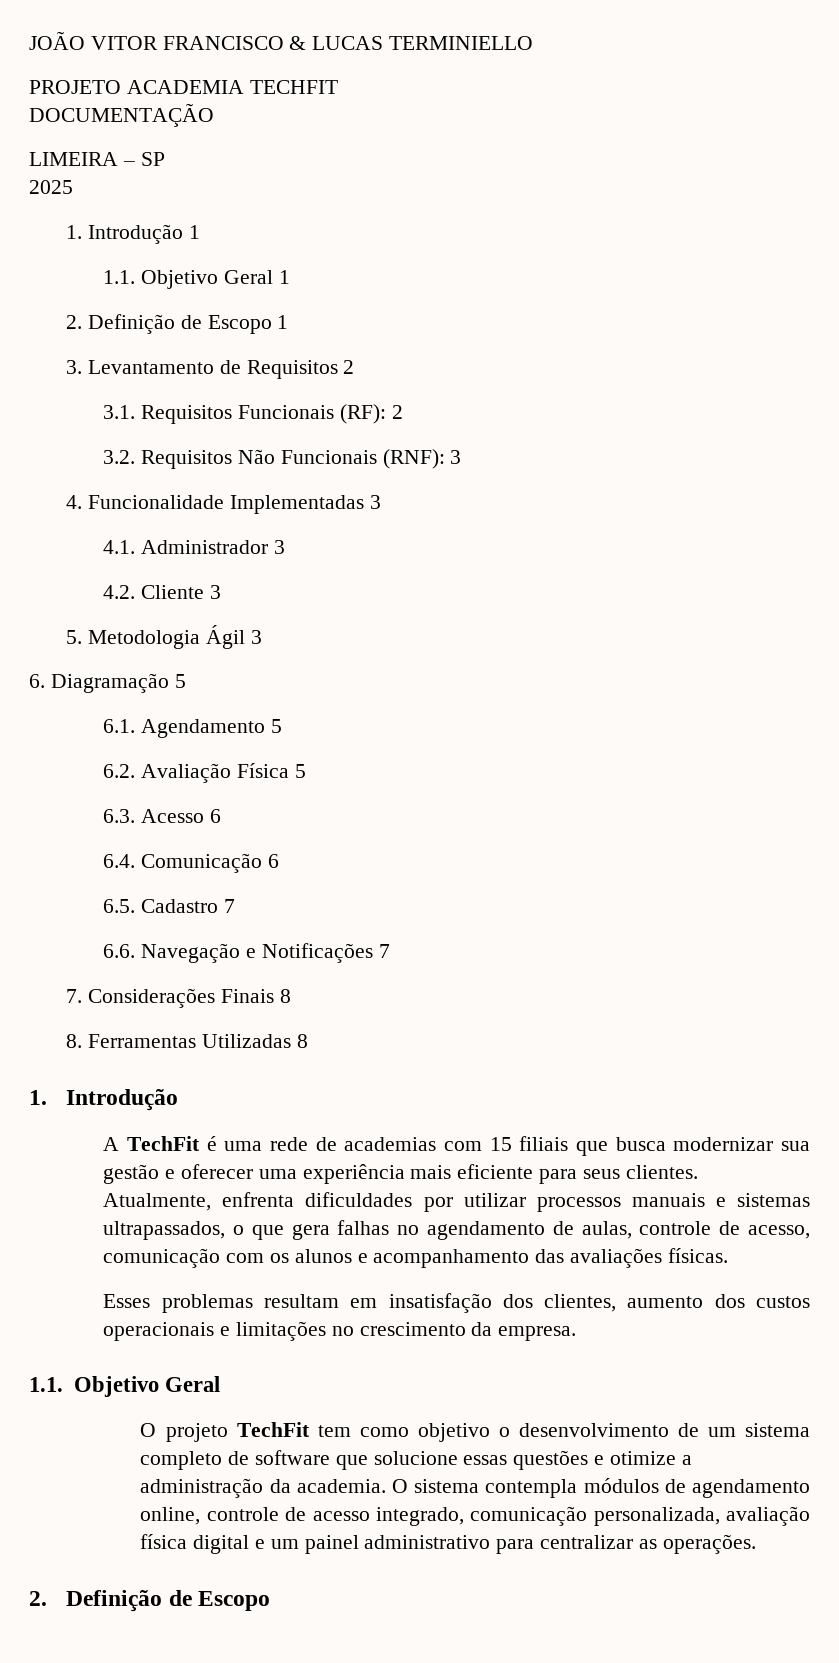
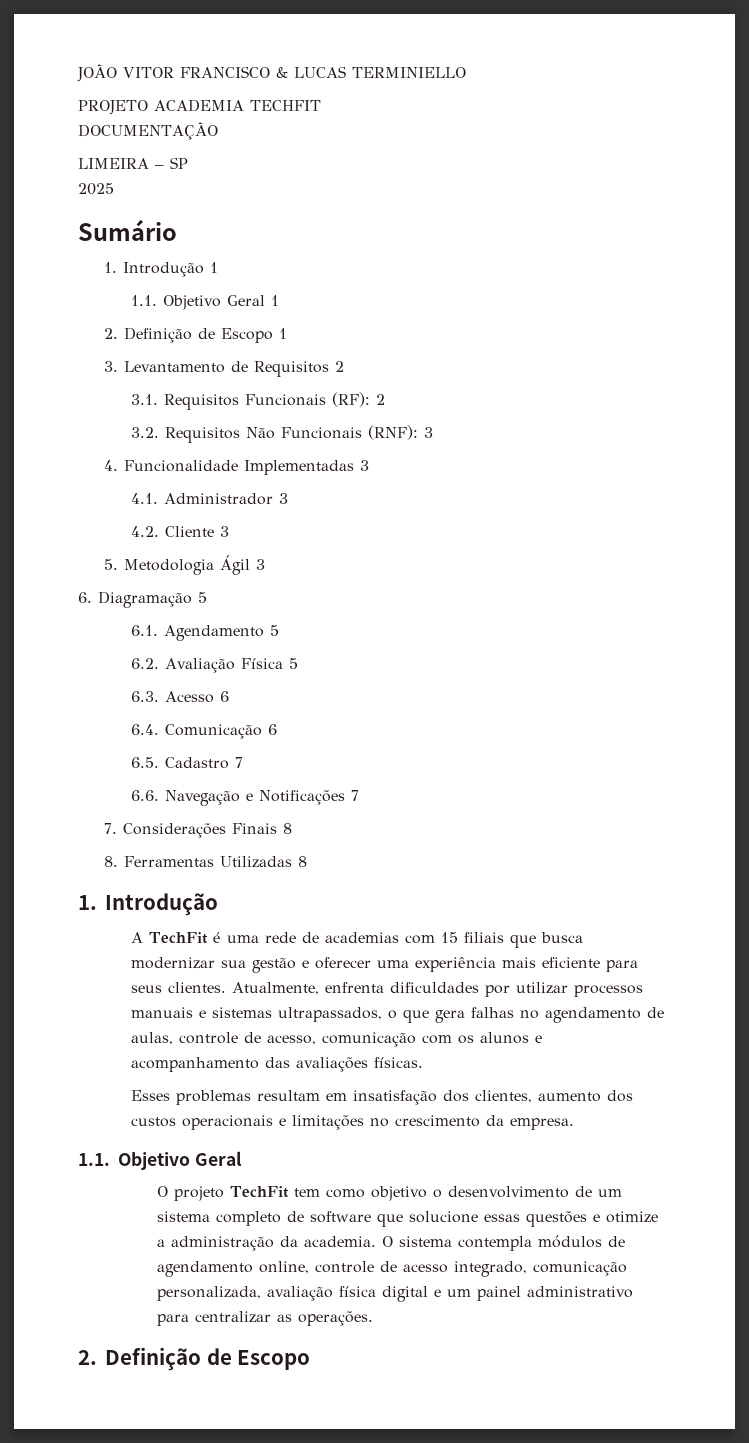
+ Sumário

